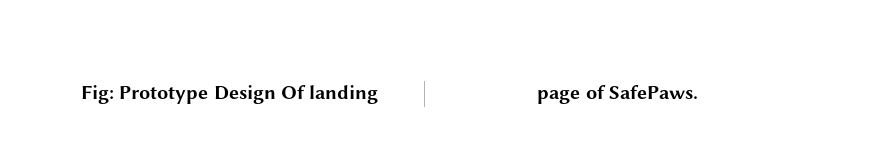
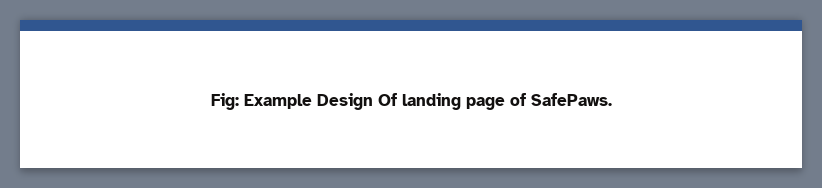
- Fig: Prototype Design Of landing page of SafePaws.
+ Fig: Example Design Of landing page of SafePaws.

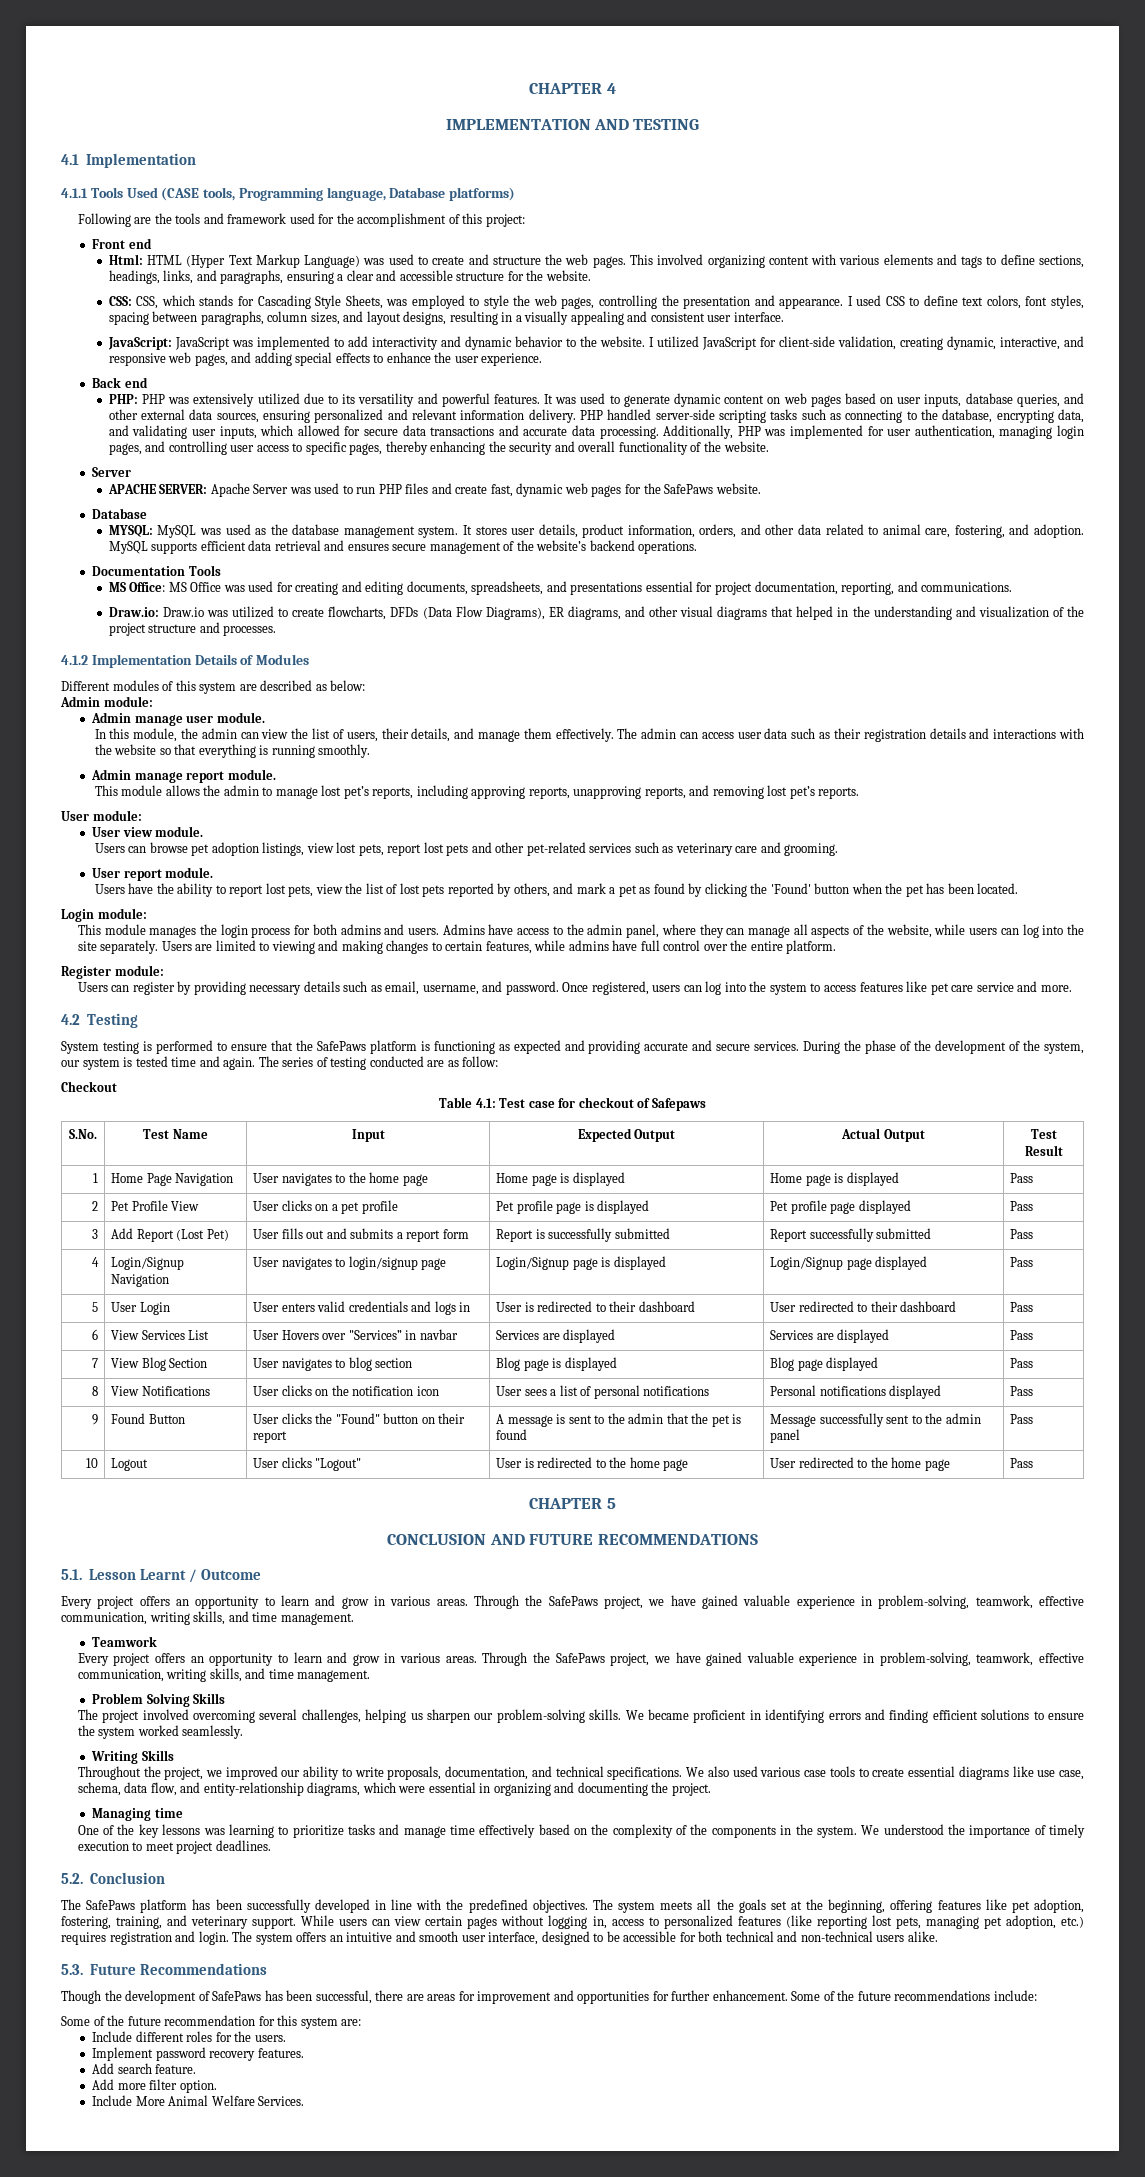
- Fig: Example Design Of landing page of SafePaws.
+ CHAPTER 4
+ IMPLEMENTATION AND TESTING
+ 4.1 Implementation
+ 4.1.1 Tools Used (CASE tools, Programming language, Database platforms)
+ Following are the tools and framework used for the accomplishment of this project:
+ Front end
+ Html: HTML (Hyper Text Markup Language) was used to create and structure the web pages. This involved organizing content with various elements and tags to define sections, headings, links, and paragraphs, ensuring a clear and accessible structure for the website.
+ CSS: CSS, which stands for Cascading Style Sheets, was employed to style the web pages, controlling the presentation and appearance. I used CSS to define text colors, font styles, spacing between paragraphs, column sizes, and layout designs, resulting in a visually appealing and consistent user interface.
+ JavaScript: JavaScript was implemented to add interactivity and dynamic behavior to the website. I utilized JavaScript for client-side validation, creating dynamic, interactive, and responsive web pages, and adding special effects to enhance the user experience.
+ Back end
+ PHP: PHP was extensively utilized due to its versatility and powerful features. It was used to generate dynamic content on web pages based on user inputs, database queries, and other external data sources, ensuring personalized and relevant information delivery. PHP handled server-side scripting tasks such as connecting to the database, encrypting data, and validating user inputs, which allowed for secure data transactions and accurate data processing. Additionally, PHP was implemented for user authentication, managing login pages, and controlling user access to specific pages, thereby enhancing the security and overall functionality of the website.
+ Server
+ APACHE SERVER: Apache Server was used to run PHP files and create fast, dynamic web pages for the SafePaws website.
+ Database
+ MYSQL: MySQL was used as the database management system. It stores user details, product information, orders, and other data related to animal care, fostering, and adoption. MySQL supports efficient data retrieval and ensures secure management of the website’s backend operations.
+ Documentation Tools
+ MS Office: MS Office was used for creating and editing documents, spreadsheets, and presentations essential for project documentation, reporting, and communications.
+ Draw.io: Draw.io was utilized to create flowcharts, DFDs (Data Flow Diagrams), ER diagrams, and other visual diagrams that helped in the understanding and visualization of the project structure and processes.
+ 4.1.2 Implementation Details of Modules
+ Different modules of this system are described as below:
+ Admin module:
+ Admin manage user module.
+ In this module, the admin can view the list of users, their details, and manage them effectively. The admin can access user data such as their registration details and interactions with the website so that everything is running smoothly.
+ Admin manage report module.
+ This module allows the admin to manage lost pet’s reports, including approving reports, unapproving reports, and removing lost pet’s reports.
+ User module:
+ User view module.
+ Users can browse pet adoption listings, view lost pets, report lost pets and other pet-related services such as veterinary care and grooming.
+ User report module.
+ Users have the ability to report lost pets, view the list of lost pets reported by others, and mark a pet as found by clicking the 'Found' button when the pet has been located.
+ Login module:
+ This module manages the login process for both admins and users. Admins have access to the admin panel, where they can manage all aspects of the website, while users can log into the site separately. Users are limited to viewing and making changes to certain features, while admins have full control over the entire platform.
+ Register module:
+ Users can register by providing necessary details such as email, username, and password. Once registered, users can log into the system to access features like pet care service and more.
+ 4.2 Testing
+ System testing is performed to ensure that the SafePaws platform is functioning as expected and providing accurate and secure services. During the phase of the development of the system, our system is tested time and again. The series of testing conducted are as follow:
+ Checkout
+ Table 4.1: Test case for checkout of Safepaws
+ S.No. | Test Name | Input | Expected Output | Actual Output | Test Result
+ 1 | Home Page Navigation | User navigates to the home page | Home page is displayed | Home page is displayed | Pass
+ 2 | Pet Profile View | User clicks on a pet profile | Pet profile page is displayed | Pet profile page displayed | Pass
+ 3 | Add Report (Lost Pet) | User fills out and submits a report form | Report is successfully submitted | Report successfully submitted | Pass
+ 4 | Login/Signup Navigation | User navigates to login/signup page | Login/Signup page is displayed | Login/Signup page displayed | Pass
+ 5 | User Login | User enters valid credentials and logs in | User is redirected to their dashboard | User redirected to their dashboard | Pass
+ 6 | View Services List | User Hovers over "Services” in navbar | Services are displayed | Services are displayed | Pass
+ 7 | View Blog Section | User navigates to blog section | Blog page is displayed | Blog page displayed | Pass
+ 8 | View Notifications | User clicks on the notification icon | User sees a list of personal notifications | Personal notifications displayed | Pass
+ 9 | Found Button | User clicks the "Found" button on their report | A message is sent to the admin that the pet is found | Message successfully sent to the admin panel | Pass
+ 10 | Logout | User clicks "Logout" | User is redirected to the home page | User redirected to the home page | Pass
+ CHAPTER 5
+ CONCLUSION AND FUTURE RECOMMENDATIONS
+ 5.1. Lesson Learnt / Outcome
+ Every project offers an opportunity to learn and grow in various areas. Through the SafePaws project, we have gained valuable experience in problem-solving, teamwork, effective communication, writing skills, and time management.
+ Teamwork
+ Every project offers an opportunity to learn and grow in various areas. Through the SafePaws project, we have gained valuable experience in problem-solving, teamwork, effective communication, writing skills, and time management.
+ Problem Solving Skills
+ The project involved overcoming several challenges, helping us sharpen our problem-solving skills. We became proficient in identifying errors and finding efficient solutions to ensure the system worked seamlessly.
+ Writing Skills
+ Throughout the project, we improved our ability to write proposals, documentation, and technical specifications. We also used various case tools to create essential diagrams like use case, schema, data flow, and entity-relationship diagrams, which were essential in organizing and documenting the project.
+ Managing time
+ One of the key lessons was learning to prioritize tasks and manage time effectively based on the complexity of the components in the system. We understood the importance of timely execution to meet project deadlines.
+ 5.2. Conclusion
+ The SafePaws platform has been successfully developed in line with the predefined objectives. The system meets all the goals set at the beginning, offering features like pet adoption, fostering, training, and veterinary support. While users can view certain pages without logging in, access to personalized features (like reporting lost pets, managing pet adoption, etc.) requires registration and login. The system offers an intuitive and smooth user interface, designed to be accessible for both technical and non-technical users alike.
+ 5.3. Future Recommendations
+ Though the development of SafePaws has been successful, there are areas for improvement and opportunities for further enhancement. Some of the future recommendations include:
+ Some of the future recommendation for this system are:
+ Include different roles for the users.
+ Implement password recovery features.
+ Add search feature.
+ Add more filter option.
+ Include More Animal Welfare Services.

